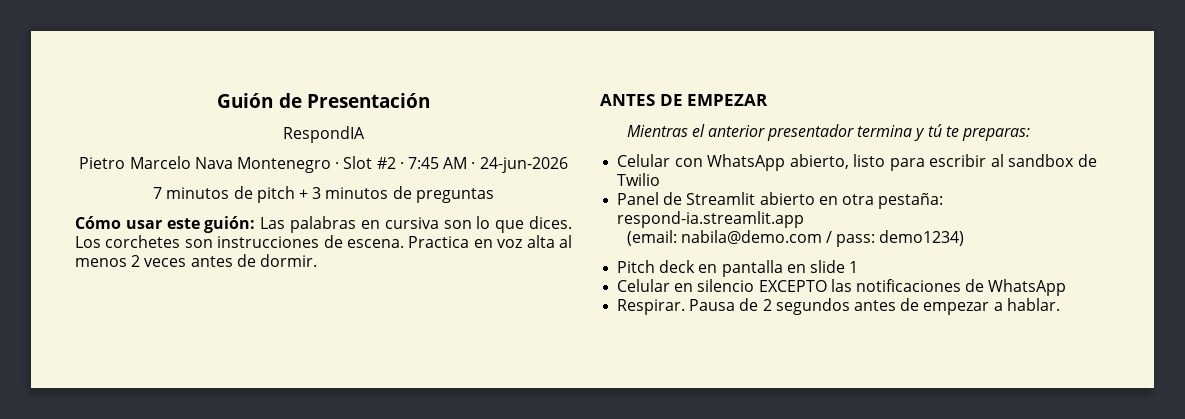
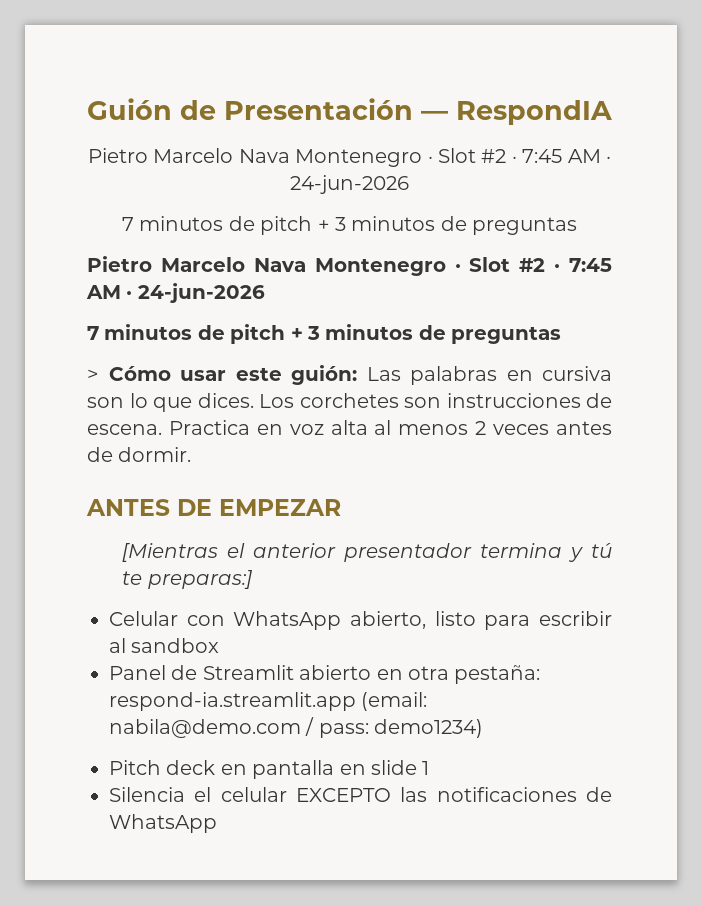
- Guión de Presentación
- RespondIA
+ Guión de Presentación — RespondIA
  Pietro Marcelo Nava Montenegro · Slot #2 · 7:45 AM · 24-jun-2026
  7 minutos de pitch + 3 minutos de preguntas
- Cómo usar este guión: Las palabras en cursiva son lo que dices.
+ Pietro Marcelo Nava Montenegro · Slot #2 · 7:45 AM · 24-jun-2026
+ 7 minutos de pitch + 3 minutos de preguntas
+ > Cómo usar este guión: Las palabras en cursiva son lo que dices.
- Mientras el anterior presentador termina y tú te preparas:
+ [Mientras el anterior presentador termina y tú te preparas:]
- Celular con WhatsApp abierto, listo para escribir al sandbox de Twilio
+ Celular con WhatsApp abierto, listo para escribir al sandbox
- Panel de Streamlit abierto en otra pestaña: respond-ia.streamlit.app
- (email: nabila@demo.com / pass: demo1234)
+ Panel de Streamlit abierto en otra pestaña: respond-ia.streamlit.app (email: nabila@demo.com / pass: demo1234)
- Celular en silencio EXCEPTO las notificaciones de WhatsApp
+ Silencia el celular EXCEPTO las notificaciones de WhatsApp
- Respirar. Pausa de 2 segundos antes de empezar a hablar.

